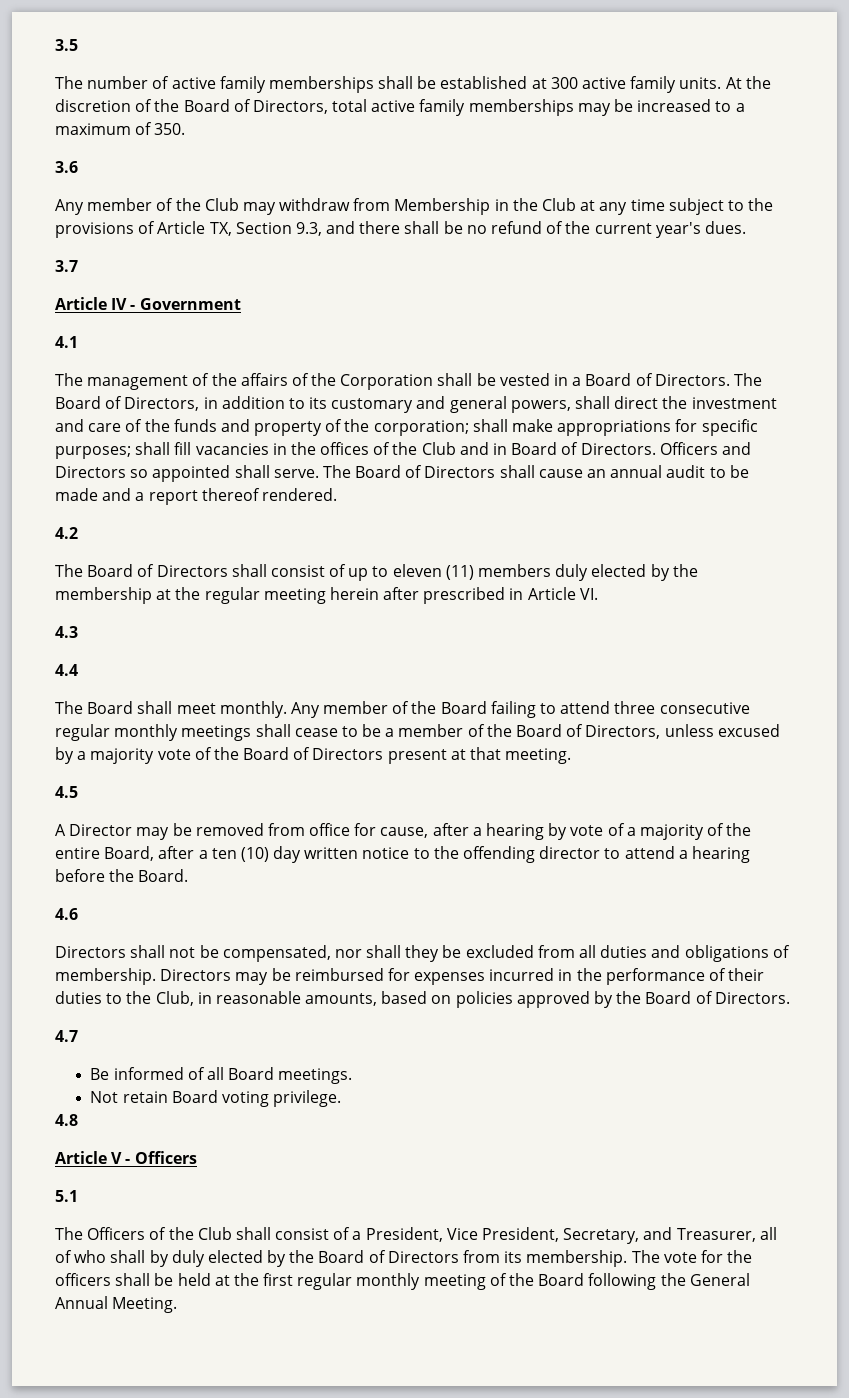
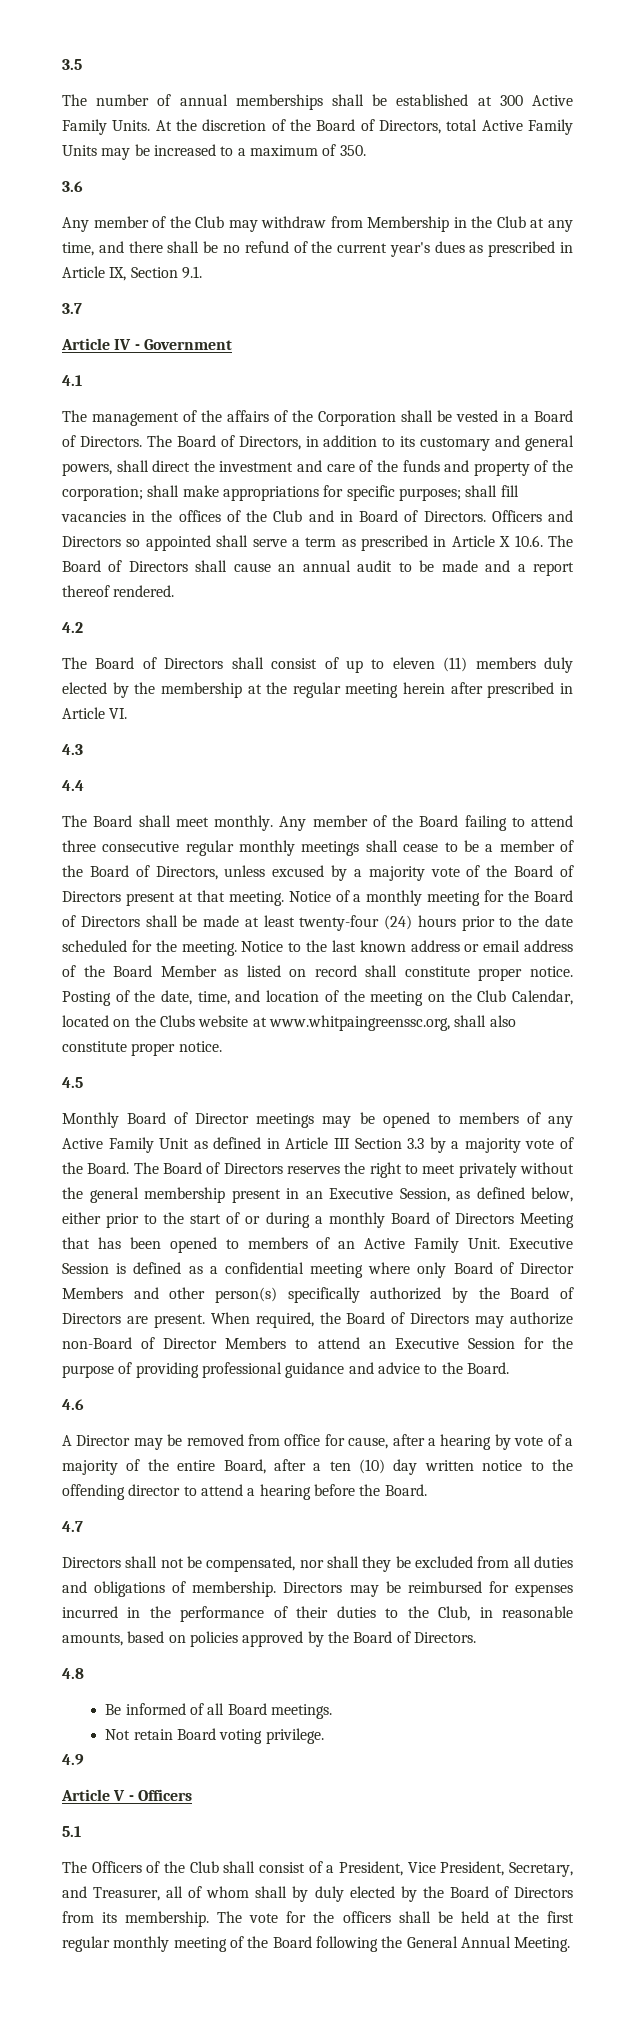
- The number of active family memberships shall be established at 300 active family units.
+ The number of annual memberships shall be established at 300 Active Family Units.
- At the discretion of the Board of Directors, total active family memberships may be increased to a maximum of 350.
+ At the discretion of the Board of Directors, total Active Family Units may be increased to a maximum of 350.
- Any member of the Club may withdraw from Membership in the Club at any time subject to the provisions of Article TX, Section 9.3, and there shall be no refund of the current year's dues.
+ Any member of the Club may withdraw from Membership in the Club at any time, and there shall be no refund of the current year's dues as prescribed in Article IX, Section 9.1.
- Officers and Directors so appointed shall serve. The Board of Directors shall cause an annual audit to be made and a report thereof rendered.
+ Officers and Directors so appointed shall serve a term as prescribed in Article X 10.6. The Board of Directors shall cause an annual audit to be made and a report thereof rendered.
- Any member of the Board failing to attend three consecutive regular monthly meetings shall cease to be a member of the Board of Directors, unless excused by a majority vote of the Board of Directors present at that meeting.
+ Any member of the Board failing to attend three consecutive regular monthly meetings shall cease to be a member of the Board of Directors, unless excused by a majority vote of the Board of Directors present at that meeting. Notice of a monthly meeting for the Board of Directors shall be made at least twenty-four (24) hours prior to the date scheduled for the meeting. Notice to the last known address or email address of the Board Member as listed on record shall constitute proper notice. Posting of the date, time, and location of the meeting on the Club Calendar, located on the Clubs website at www.whitpaingreenssc.org, shall also constitute proper notice.
  4.5
+ Monthly Board of Director meetings may be opened to members of any Active Family Unit as defined in Article III Section 3.3 by a majority vote of the Board. The Board of Directors reserves the right to meet privately without the general membership present in an Executive Session, as defined below, either prior to the start of or during a monthly Board of Directors Meeting that has been opened to members of an Active Family Unit. Executive Session is defined as a confidential meeting where only Board of Director Members and other person(s) specifically authorized by the Board of Directors are present. When required, the Board of Directors may authorize non-Board of Director Members to attend an Executive Session for the purpose of providing professional guidance and advice to the Board.
+ 4.6
- 4.6
+ 4.7
- 4.7
+ 4.8
- 4.8
+ 4.9
- The Officers of the Club shall consist of a President, Vice President, Secretary, and Treasurer, all of who shall by duly elected by the Board of Directors from its membership.
+ The Officers of the Club shall consist of a President, Vice President, Secretary, and Treasurer, all of whom shall by duly elected by the Board of Directors from its membership.

